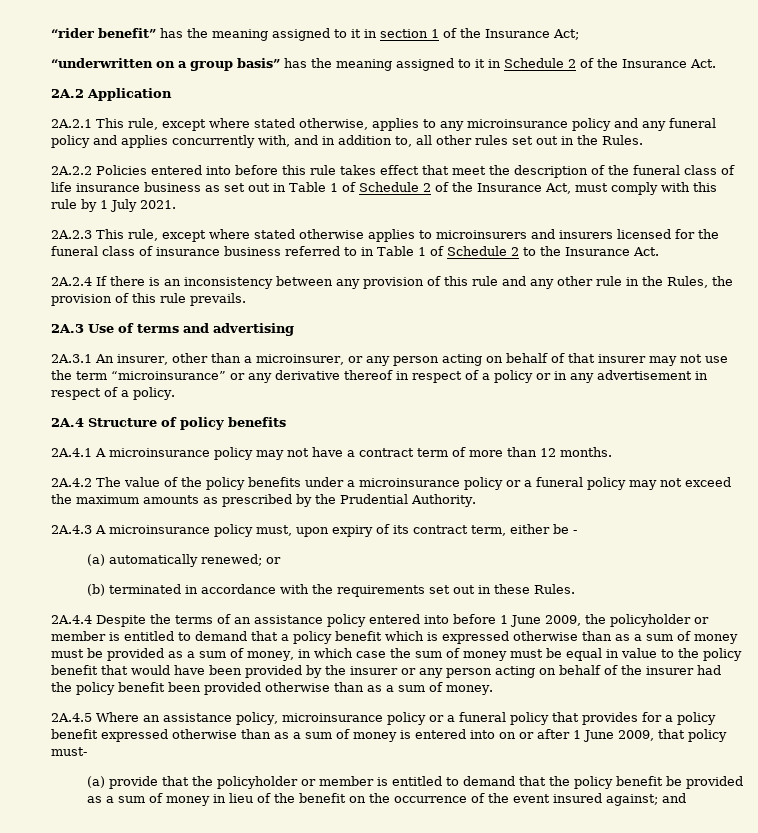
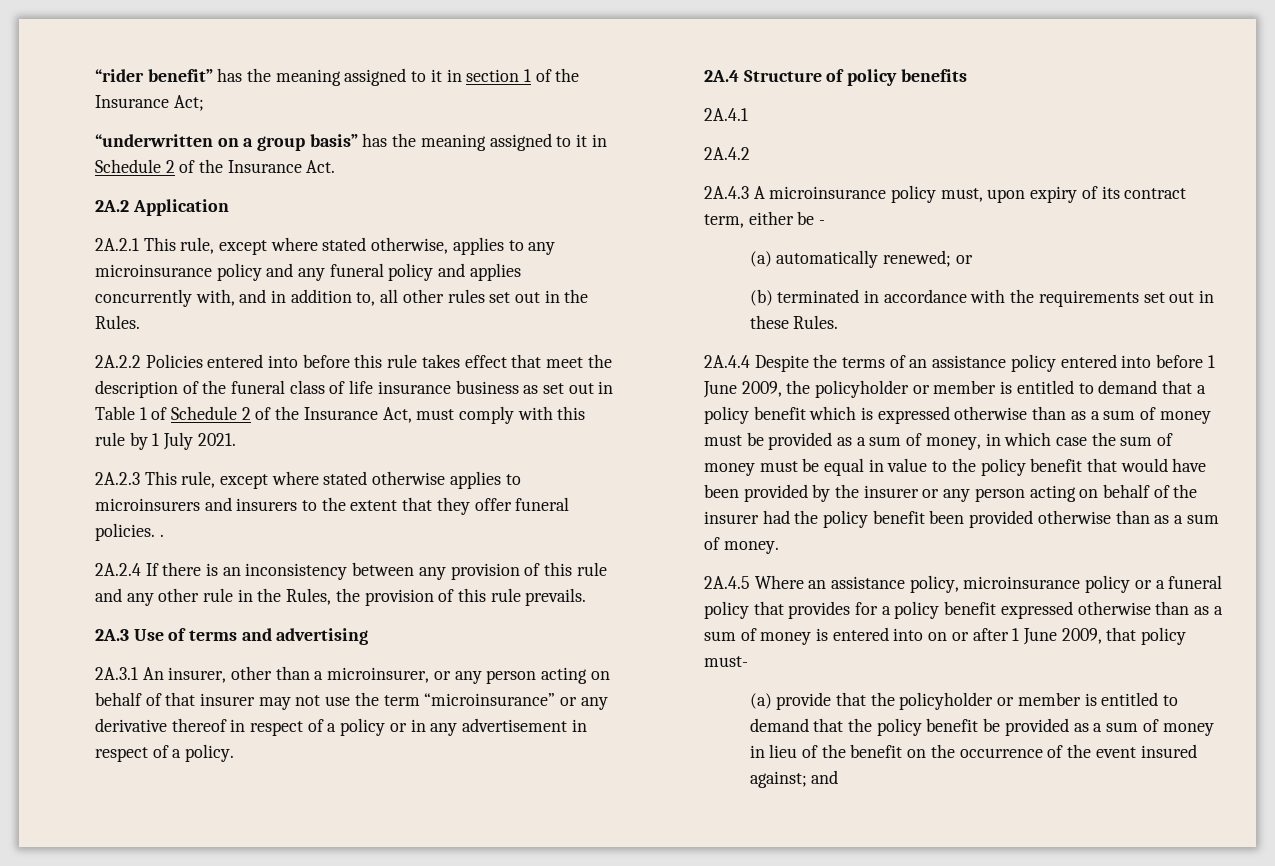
- 2A.2.3 This rule, except where stated otherwise applies to microinsurers and insurers licensed for the funeral class of insurance business referred to in Table 1 of Schedule 2 to the Insurance Act.
+ 2A.2.3 This rule, except where stated otherwise applies to microinsurers and insurers to the extent that they offer funeral policies. .
- 2A.4.1 A microinsurance policy may not have a contract term of more than 12 months.
- 2A.4.2 The value of the policy benefits under a microinsurance policy or a funeral policy may not exceed the maximum amounts as prescribed by the Prudential Authority.
+ 2A.4.1
+ 2A.4.2

